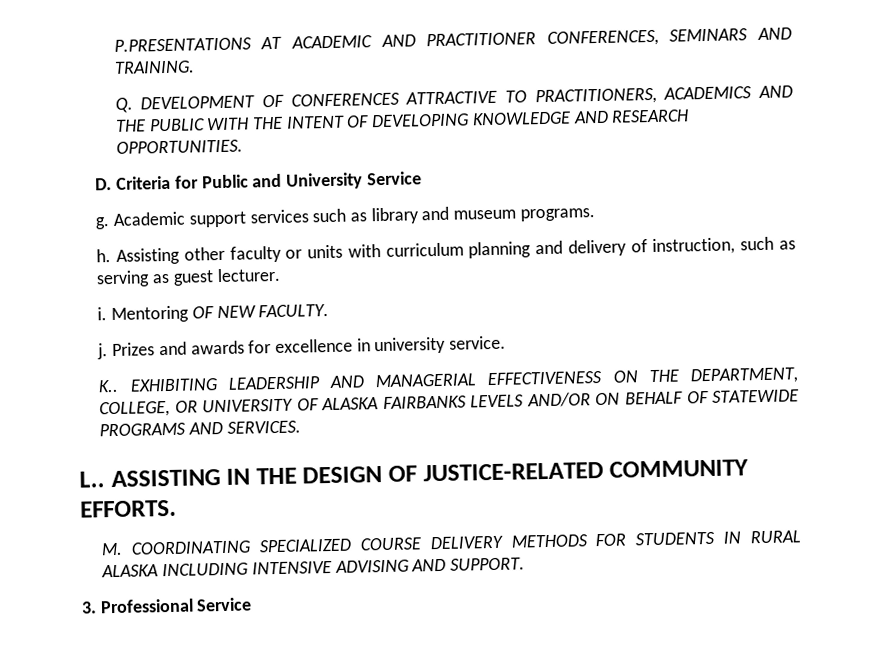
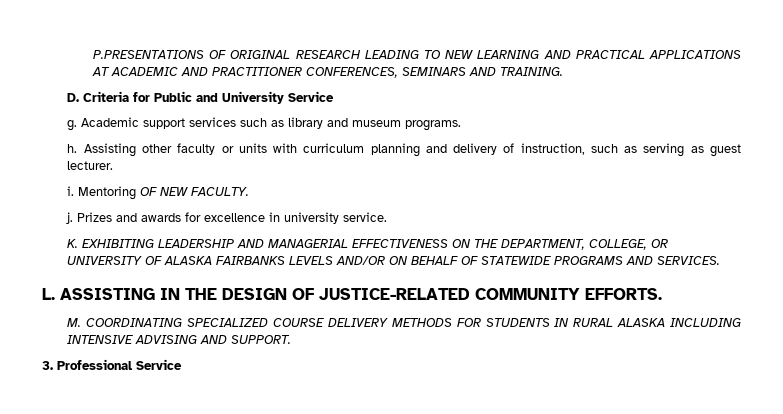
- P.PRESENTATIONS AT ACADEMIC AND PRACTITIONER CONFERENCES, SEMINARS AND TRAINING.
+ P.PRESENTATIONS OF ORIGINAL RESEARCH LEADING TO NEW LEARNING AND PRACTICAL APPLICATIONS AT ACADEMIC AND PRACTITIONER CONFERENCES, SEMINARS AND TRAINING.
- Q. DEVELOPMENT OF CONFERENCES ATTRACTIVE TO PRACTITIONERS, ACADEMICS AND THE PUBLIC WITH THE INTENT OF DEVELOPING KNOWLEDGE AND RESEARCH OPPORTUNITIES.
- K.. EXHIBITING LEADERSHIP AND MANAGERIAL EFFECTIVENESS ON THE DEPARTMENT, COLLEGE, OR UNIVERSITY OF ALASKA FAIRBANKS LEVELS AND/OR ON BEHALF OF STATEWIDE PROGRAMS AND SERVICES.
+ K. EXHIBITING LEADERSHIP AND MANAGERIAL EFFECTIVENESS ON THE DEPARTMENT, COLLEGE, OR UNIVERSITY OF ALASKA FAIRBANKS LEVELS AND/OR ON BEHALF OF STATEWIDE PROGRAMS AND SERVICES.
- L.. ASSISTING IN THE DESIGN OF JUSTICE-RELATED COMMUNITY EFFORTS.
+ L. ASSISTING IN THE DESIGN OF JUSTICE-RELATED COMMUNITY EFFORTS.

